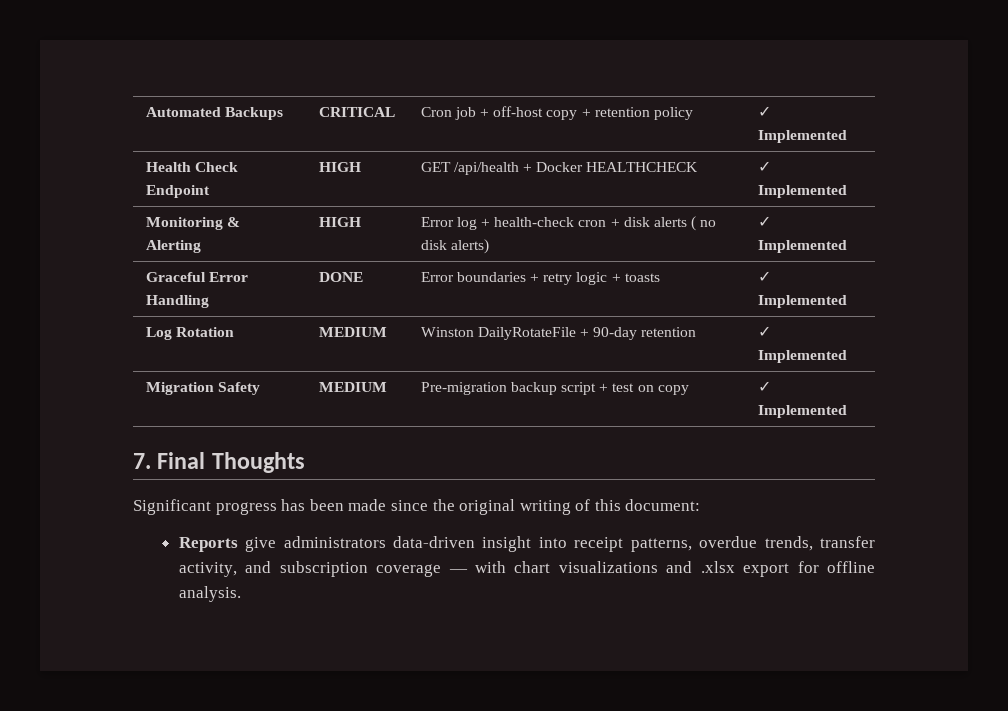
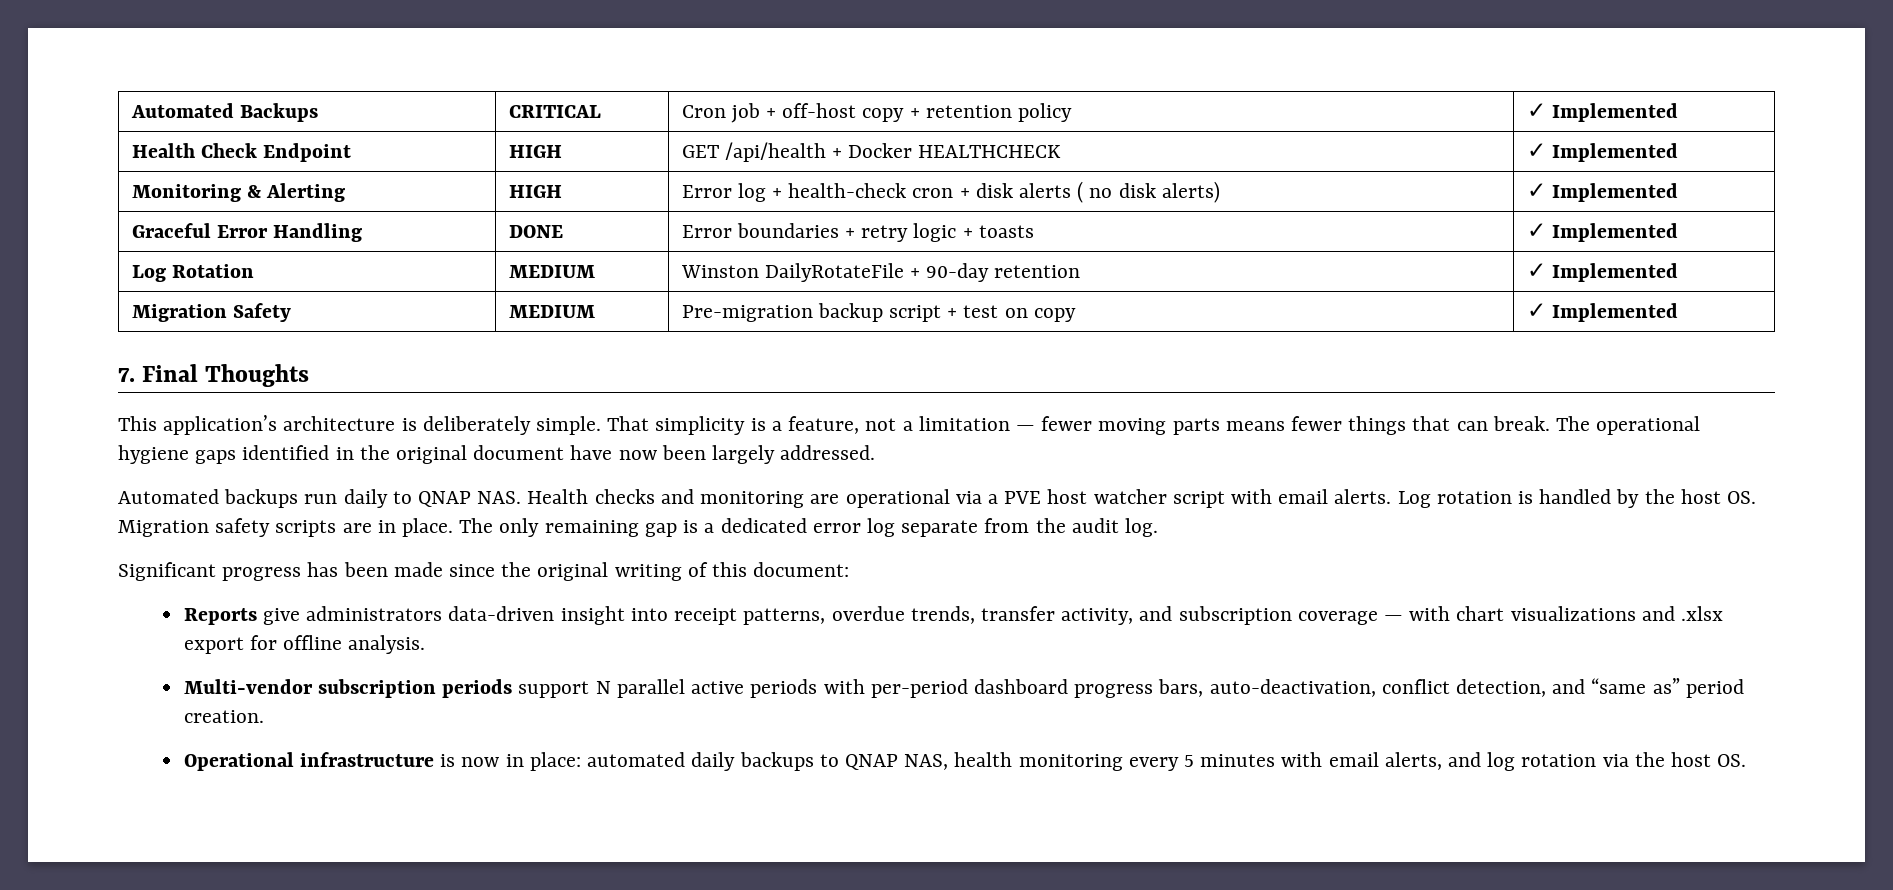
+ This application’s architecture is deliberately simple. That simplicity is a feature, not a limitation — fewer moving parts means fewer things that can break. The operational hygiene gaps identified in the original document have now been largely addressed.
+ Automated backups run daily to QNAP NAS. Health checks and monitoring are operational via a PVE host watcher script with email alerts. Log rotation is handled by the host OS. Migration safety scripts are in place. The only remaining gap is a dedicated error log separate from the audit log.
+ Multi-vendor subscription periods support N parallel active periods with per-period dashboard progress bars, auto-deactivation, conflict detection, and “same as” period creation.
+ Operational infrastructure is now in place: automated daily backups to QNAP NAS, health monitoring every 5 minutes with email alerts, and log rotation via the host OS.

